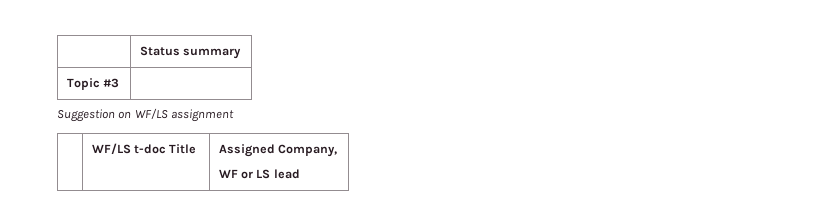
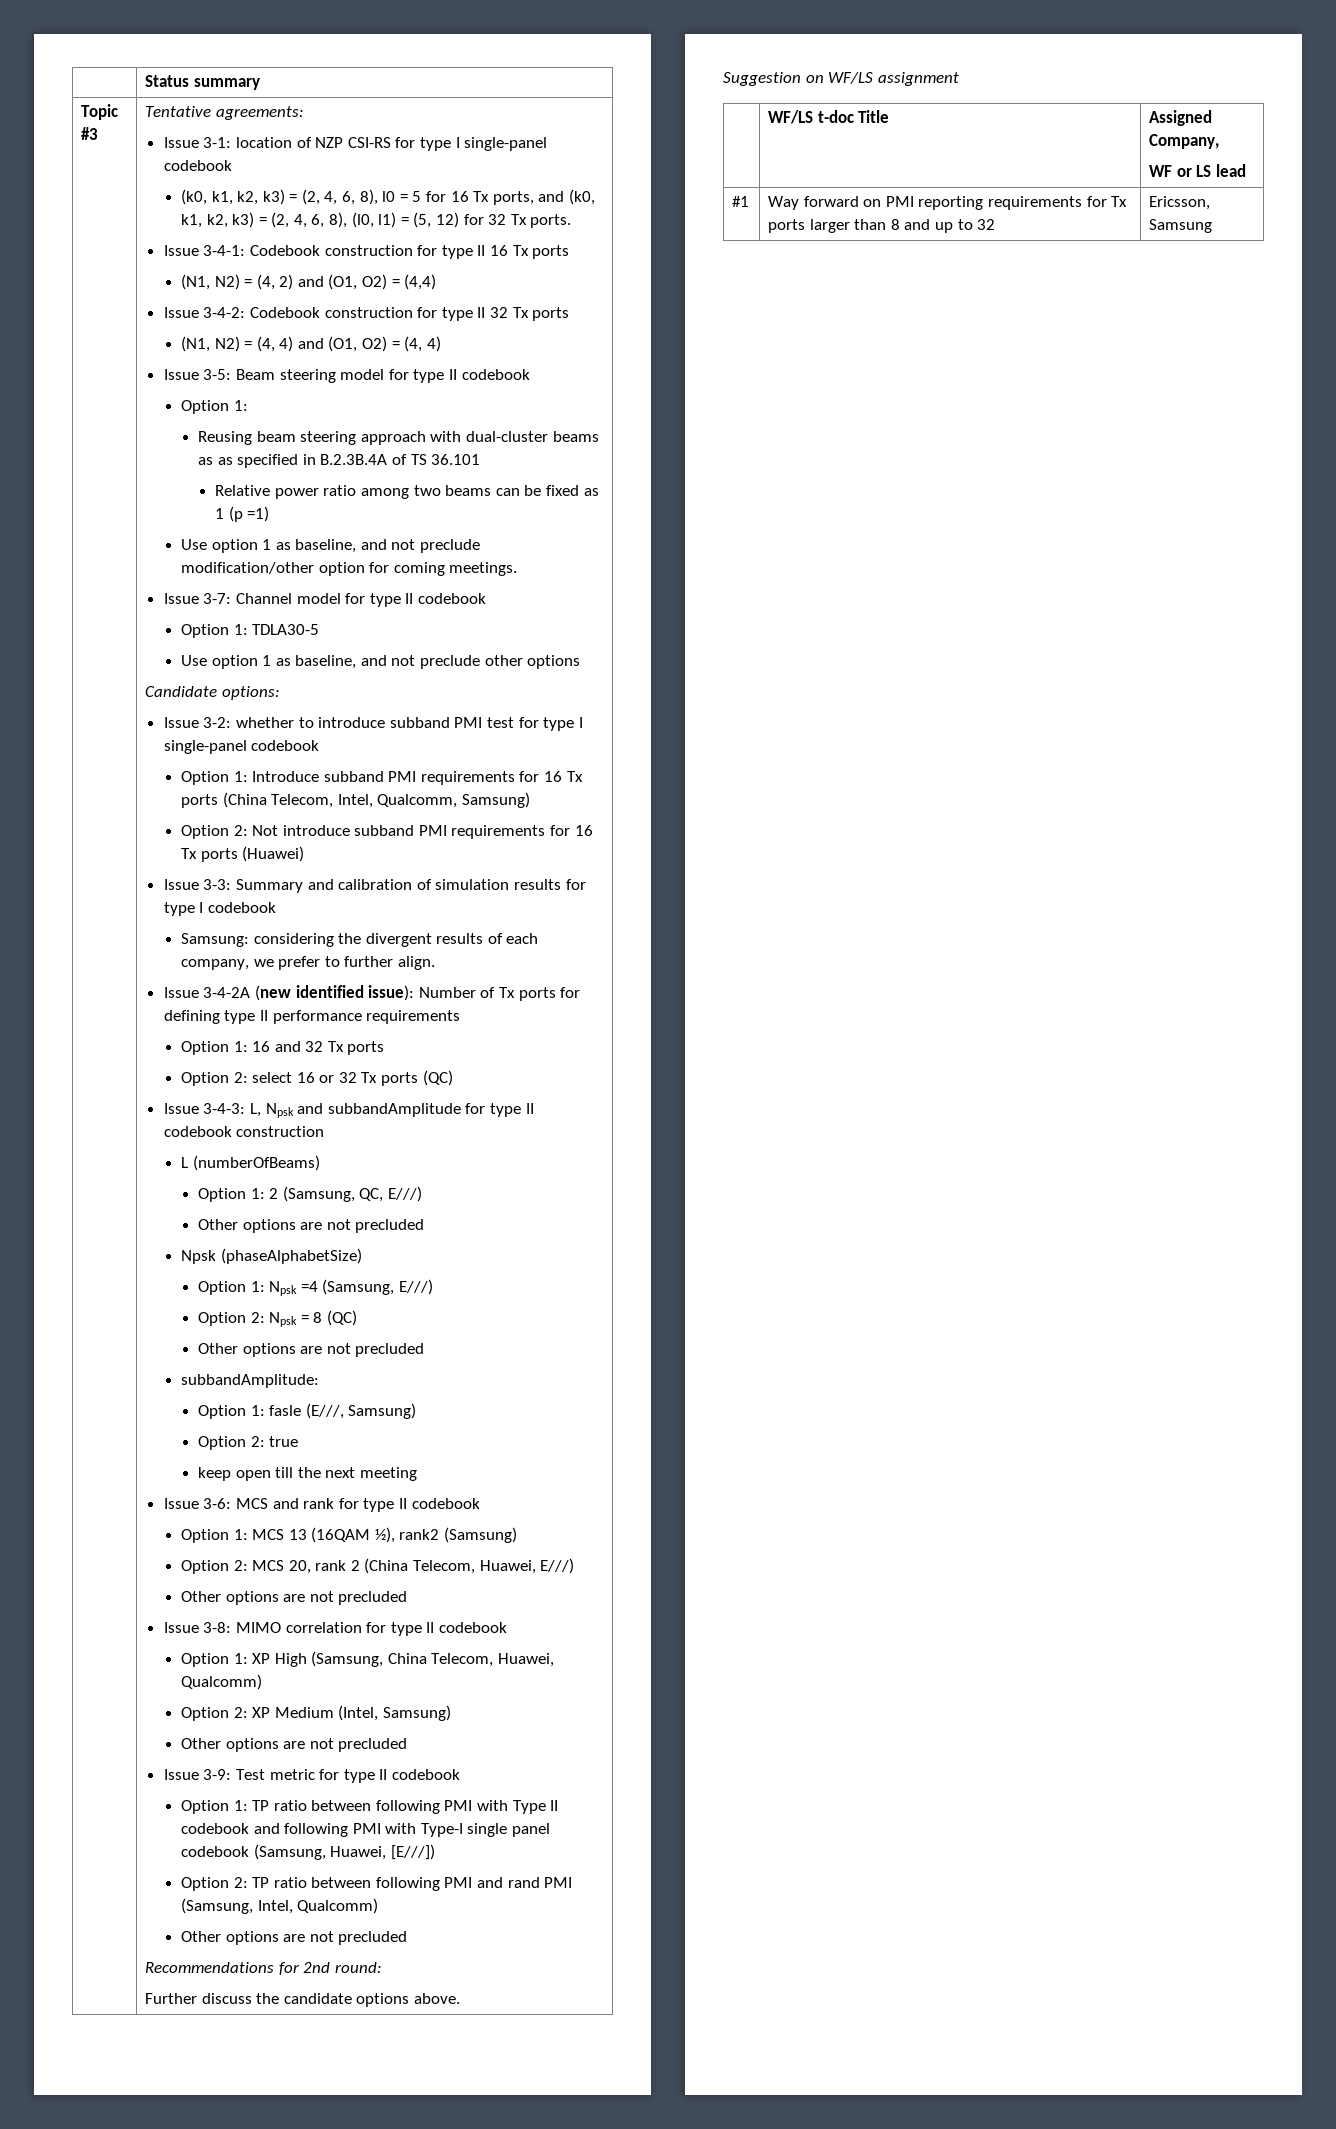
+ Tentative agreements:
+ Issue 3-1: location of NZP CSI-RS for type I single-panel codebook
+ (k0, k1, k2, k3) = (2, 4, 6, 8), l0 = 5 for 16 Tx ports, and (k0, k1, k2, k3) = (2, 4, 6, 8), (l0, l1) = (5, 12) for 32 Tx ports.
+ Issue 3-4-1: Codebook construction for type II 16 Tx ports
+ (N1, N2) = (4, 2) and (O1, O2) = (4,4)
+ Issue 3-4-2: Codebook construction for type II 32 Tx ports
+ (N1, N2) = (4, 4) and (O1, O2) = (4, 4)
+ Issue 3-5: Beam steering model for type II codebook
+ Option 1:
+ Reusing beam steering approach with dual-cluster beams as as specified in B.2.3B.4A of TS 36.101
+ Relative power ratio among two beams can be fixed as 1 (p =1)
+ Use option 1 as baseline, and not preclude modification/other option for coming meetings.
+ Issue 3-7: Channel model for type II codebook
+ Option 1: TDLA30-5
+ Use option 1 as baseline, and not preclude other options
+ Candidate options:
+ Issue 3-2: whether to introduce subband PMI test for type I single-panel codebook
+ Option 1: Introduce subband PMI requirements for 16 Tx ports (China Telecom, Intel, Qualcomm, Samsung)
+ Option 2: Not introduce subband PMI requirements for 16 Tx ports (Huawei)
+ Issue 3-3: Summary and calibration of simulation results for type I codebook
+ Samsung: considering the divergent results of each company, we prefer to further align.
+ Issue 3-4-2A (new identified issue): Number of Tx ports for defining type II performance requirements
+ Option 1: 16 and 32 Tx ports
+ Option 2: select 16 or 32 Tx ports (QC)
+ Issue 3-4-3: L, Npsk and subbandAmplitude for type II codebook construction
+ L (numberOfBeams)
+ Option 1: 2 (Samsung, QC, E///)
+ Other options are not precluded
+ Npsk (phaseAlphabetSize)
+ Option 1: Npsk =4 (Samsung, E///)
+ Option 2: Npsk = 8 (QC)
+ Other options are not precluded
+ subbandAmplitude:
+ Option 1: fasle (E///, Samsung)
+ Option 2: true
+ keep open till the next meeting
+ Issue 3-6: MCS and rank for type II codebook
+ Option 1: MCS 13 (16QAM ½), rank2 (Samsung)
+ Option 2: MCS 20, rank 2 (China Telecom, Huawei, E///)
+ Other options are not precluded
+ Issue 3-8: MIMO correlation for type II codebook
+ Option 1: XP High (Samsung, China Telecom, Huawei, Qualcomm)
+ Option 2: XP Medium (Intel, Samsung)
+ Other options are not precluded
+ Issue 3-9: Test metric for type II codebook
+ Option 1: TP ratio between following PMI with Type II codebook and following PMI with Type-I single panel codebook (Samsung, Huawei, [E///])
+ Option 2: TP ratio between following PMI and rand PMI (Samsung, Intel, Qualcomm)
+ Other options are not precluded
+ Recommendations for 2nd round:
+ Further discuss the candidate options above.
+ #1 | Way forward on PMI reporting requirements for Tx ports larger than 8 and up to 32 | Ericsson, Samsung

